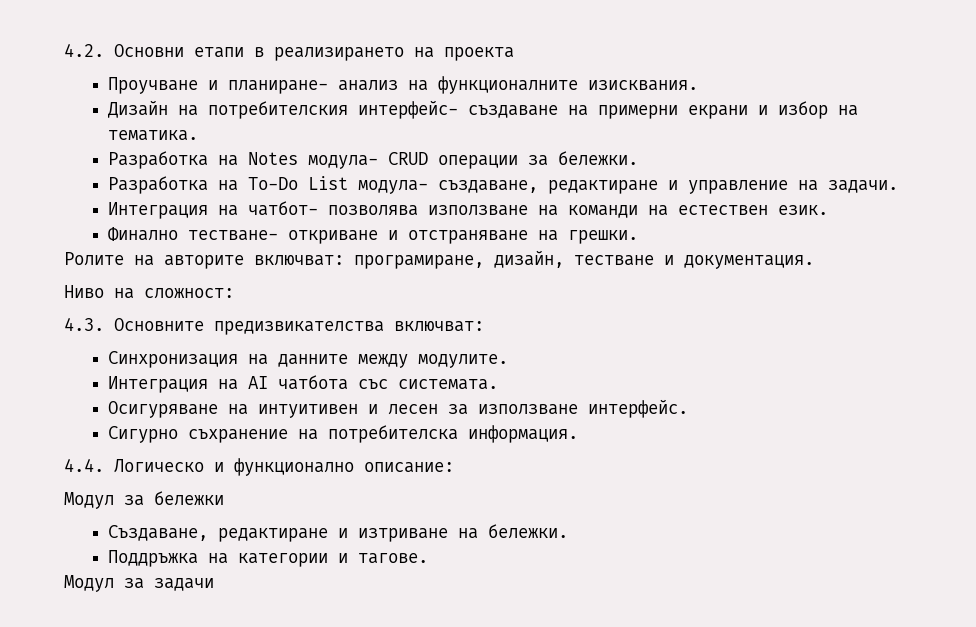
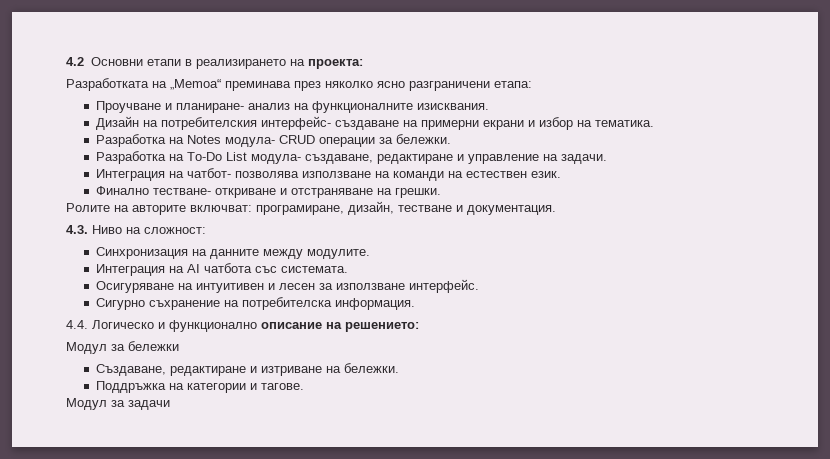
- 4.2. Основни етапи в реализирането на проекта
+ 4.2 Основни етапи в реализирането на проекта:
+ Разработката на „Memoa“ преминава през няколко ясно разграничени етапа:
- Ниво на сложност:
+ 4.3. Ниво на сложност:
- 4.3. Основните предизвикателства включват:
- 4.4. Логическо и функционално описание:
+ 4.4. Логическо и функционално описание на решението:

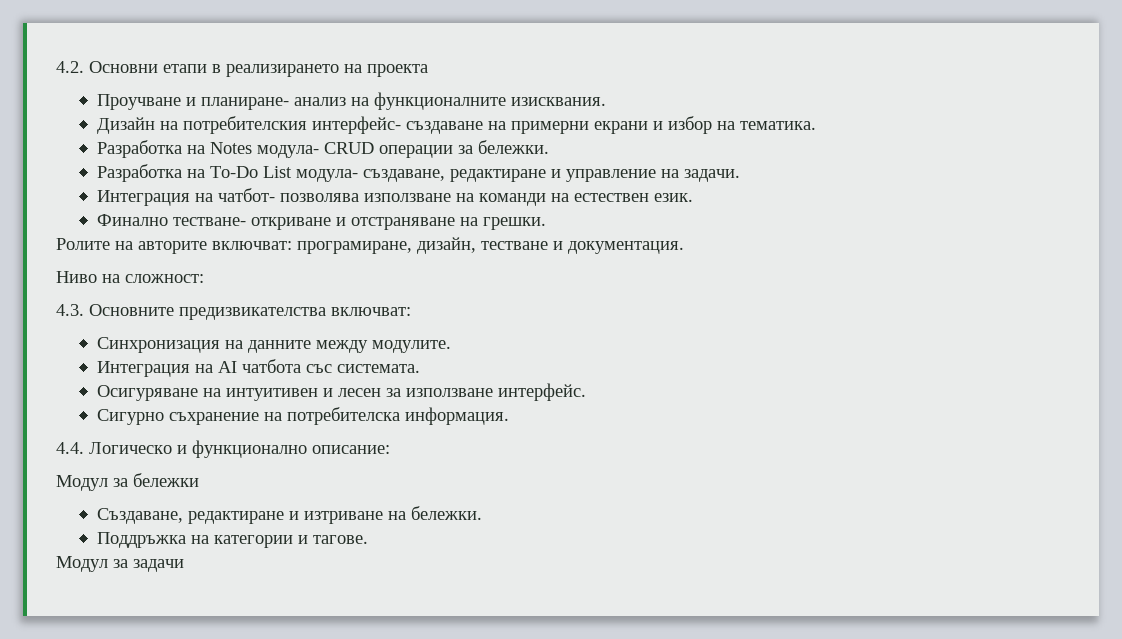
- 4.2 Основни етапи в реализирането на проекта:
- Разработката на „Memoa“ преминава през няколко ясно разграничени етапа:
+ 4.2. Основни етапи в реализирането на проекта
- 4.3. Ниво на сложност:
+ Ниво на сложност:
+ 4.3. Основните предизвикателства включват:
- 4.4. Логическо и функционално описание на решението:
+ 4.4. Логическо и функционално описание:

